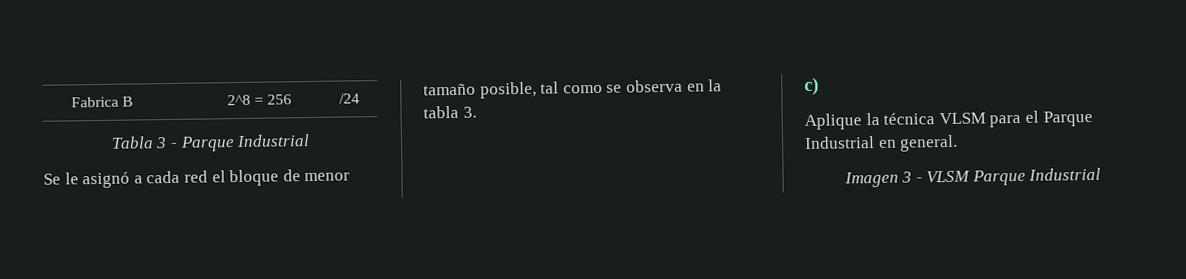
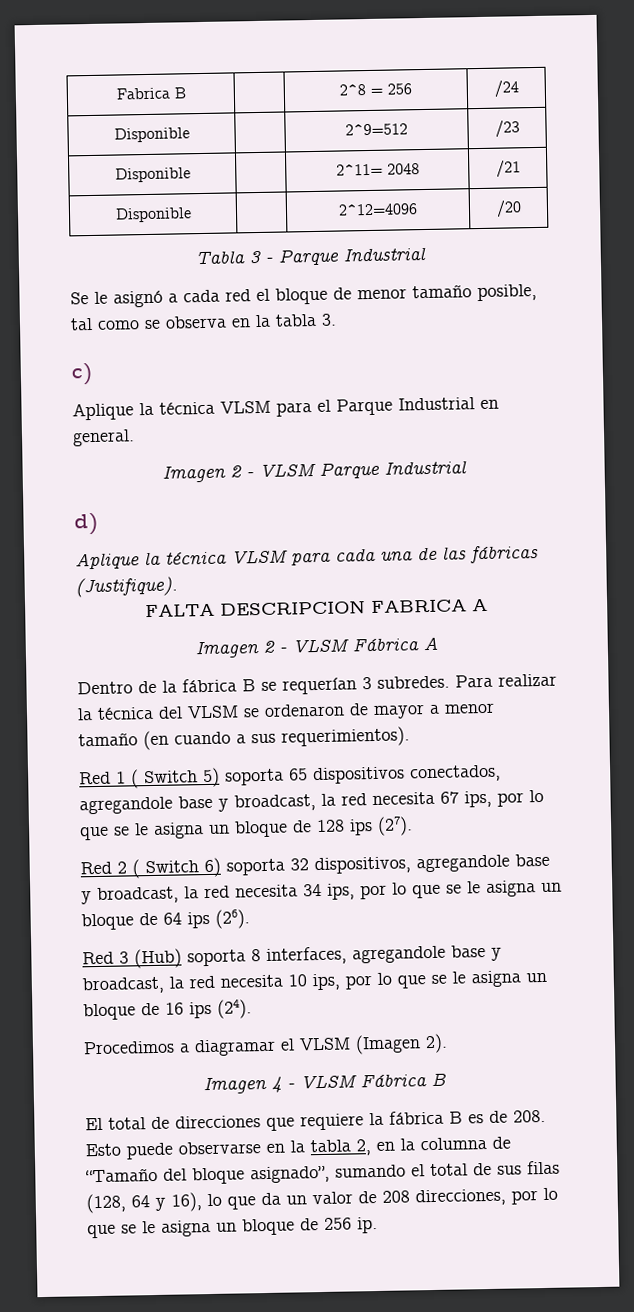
+ Disponible | | 2^9=512 | /23
+ Disponible | | 2^11= 2048 | /21
+ Disponible | | 2^12=4096 | /20
- Imagen 3 - VLSM Parque Industrial
+ Imagen 2 - VLSM Parque Industrial
+ d)
+ Aplique la técnica VLSM para cada una de las fábricas (Justifique).
+ FALTA DESCRIPCION FABRICA A
+ Imagen 2 - VLSM Fábrica A
+ Dentro de la fábrica B se requerían 3 subredes. Para realizar la técnica del VLSM se ordenaron de mayor a menor tamaño (en cuando a sus requerimientos).
+ Red 1 ( Switch 5) soporta 65 dispositivos conectados, agregandole base y broadcast, la red necesita 67 ips, por lo que se le asigna un bloque de 128 ips (27).
+ Red 2 ( Switch 6) soporta 32 dispositivos, agregandole base y broadcast, la red necesita 34 ips, por lo que se le asigna un bloque de 64 ips (26).
+ Red 3 (Hub) soporta 8 interfaces, agregandole base y broadcast, la red necesita 10 ips, por lo que se le asigna un bloque de 16 ips (24).
+ Procedimos a diagramar el VLSM (Imagen 2).
+ Imagen 4 - VLSM Fábrica B
+ El total de direcciones que requiere la fábrica B es de 208. Esto puede observarse en la tabla 2, en la columna de “Tamaño del bloque asignado”, sumando el total de sus filas (128, 64 y 16), lo que da un valor de 208 direcciones, por lo que se le asigna un bloque de 256 ip.

